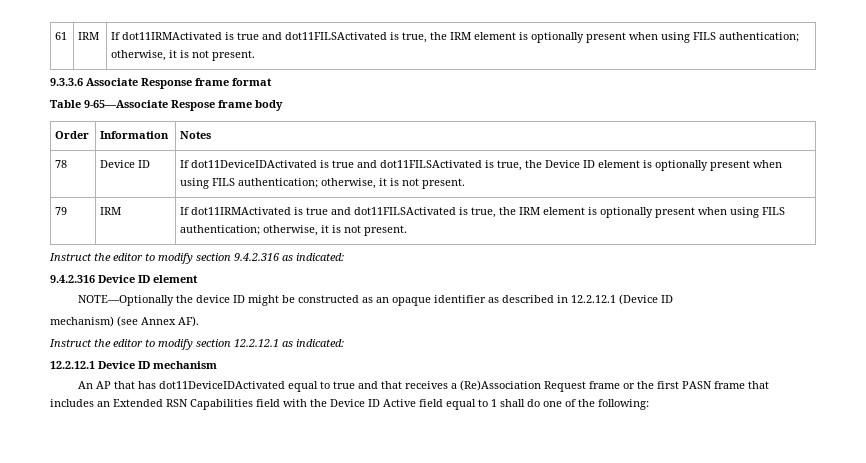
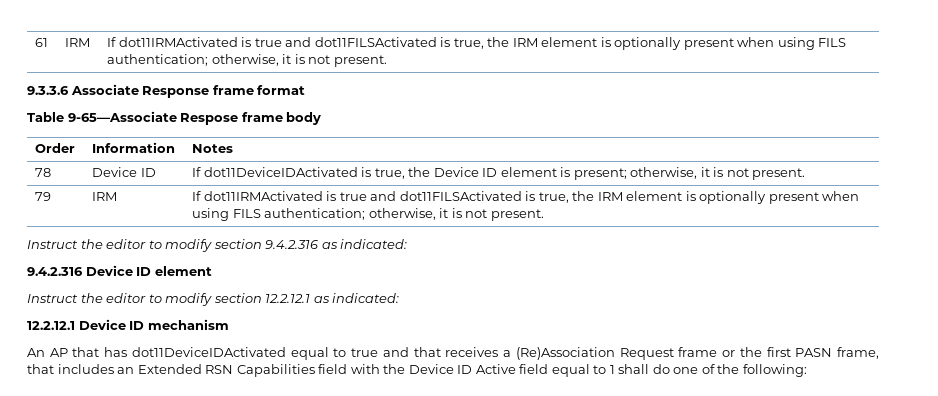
- 78 | Device ID | If dot11DeviceIDActivated is true and dot11FILSActivated is true, the Device ID element is optionally present when using FILS authentication; otherwise, it is not present.
+ 78 | Device ID | If dot11DeviceIDActivated is true, the Device ID element is present; otherwise, it is not present.
- NOTE—Optionally the device ID might be constructed as an opaque identifier as described in 12.2.12.1 (Device ID
- mechanism) (see Annex AF).
- An AP that has dot11DeviceIDActivated equal to true and that receives a (Re)Association Request frame or the first PASN frame that includes an Extended RSN Capabilities field with the Device ID Active field equal to 1 shall do one of the following:
+ An AP that has dot11DeviceIDActivated equal to true and that receives a (Re)Association Request frame or the first PASN frame, that includes an Extended RSN Capabilities field with the Device ID Active field equal to 1 shall do one of the following:

